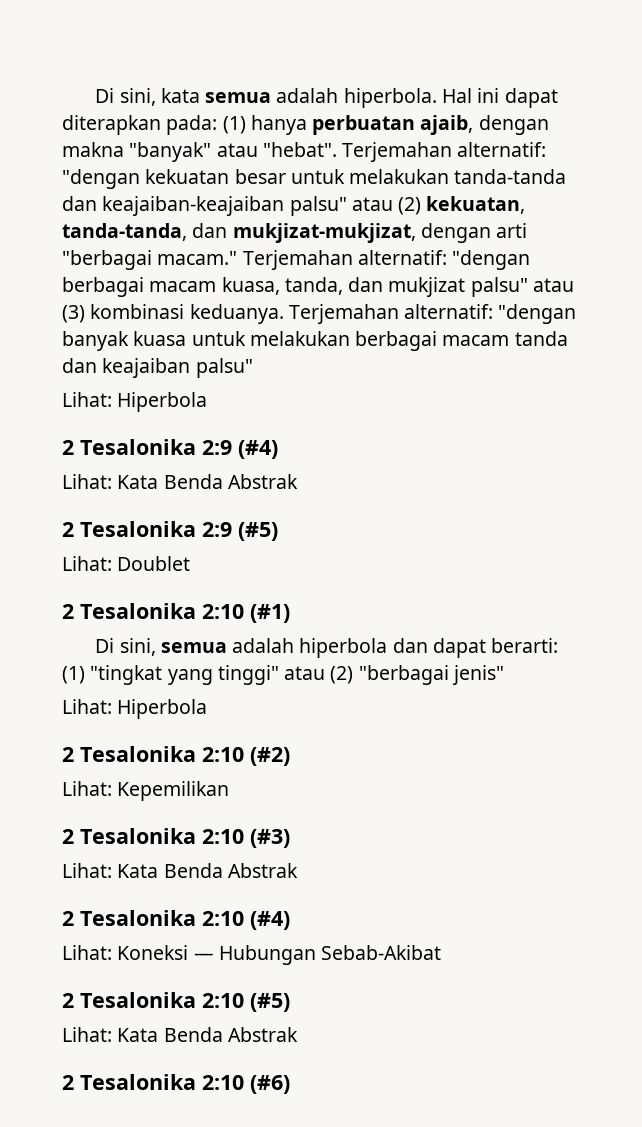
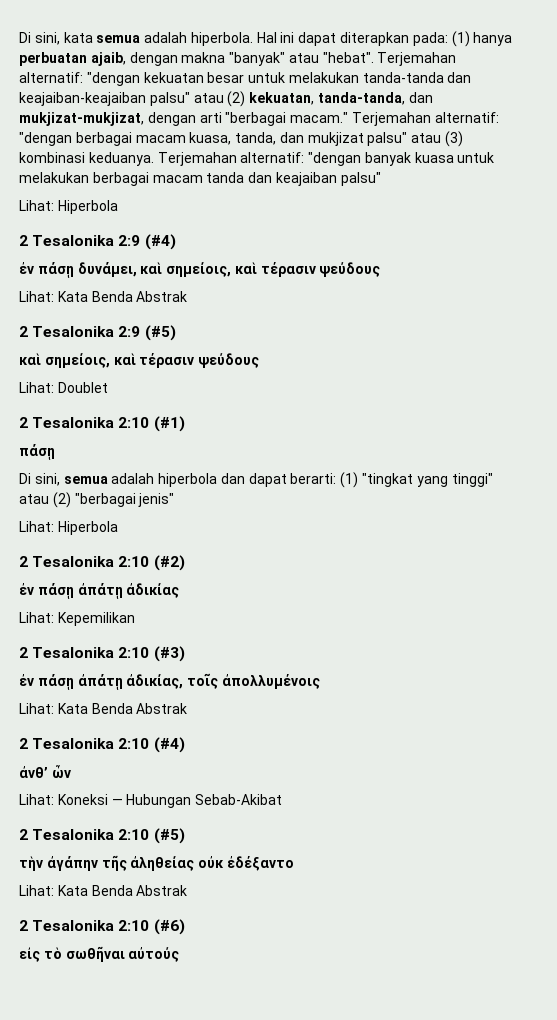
+ ἐν πάσῃ δυνάμει, καὶ σημείοις, καὶ τέρασιν ψεύδους
  2 Tesalonika 2:9 (#5)
+ καὶ σημείοις, καὶ τέρασιν ψεύδους
  2 Tesalonika 2:10 (#1)
+ πάσῃ
+ ἐν πάσῃ ἀπάτῃ ἀδικίας
+ ἐν πάσῃ ἀπάτῃ ἀδικίας, τοῖς ἀπολλυμένοις
+ ἀνθ’ ὧν
+ τὴν ἀγάπην τῆς ἀληθείας οὐκ ἐδέξαντο
+ εἰς τὸ σωθῆναι αὐτούς

